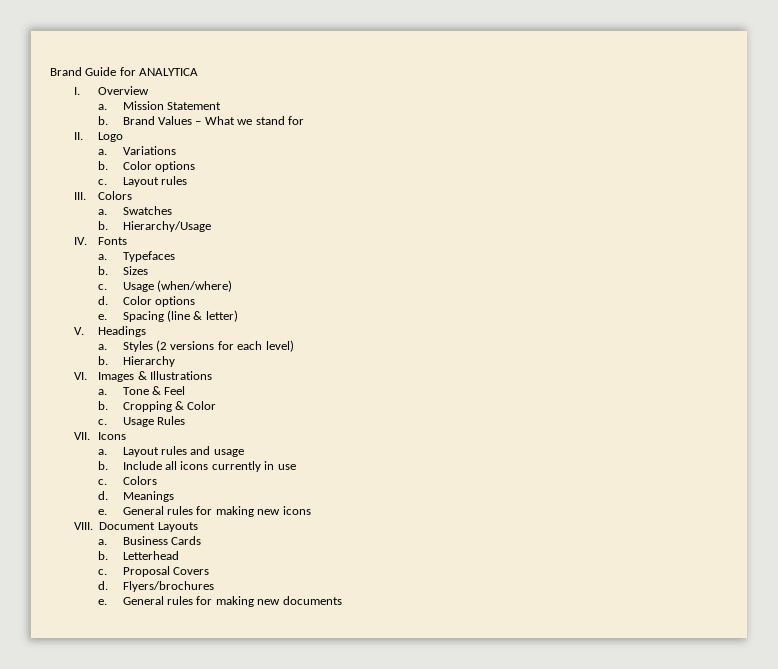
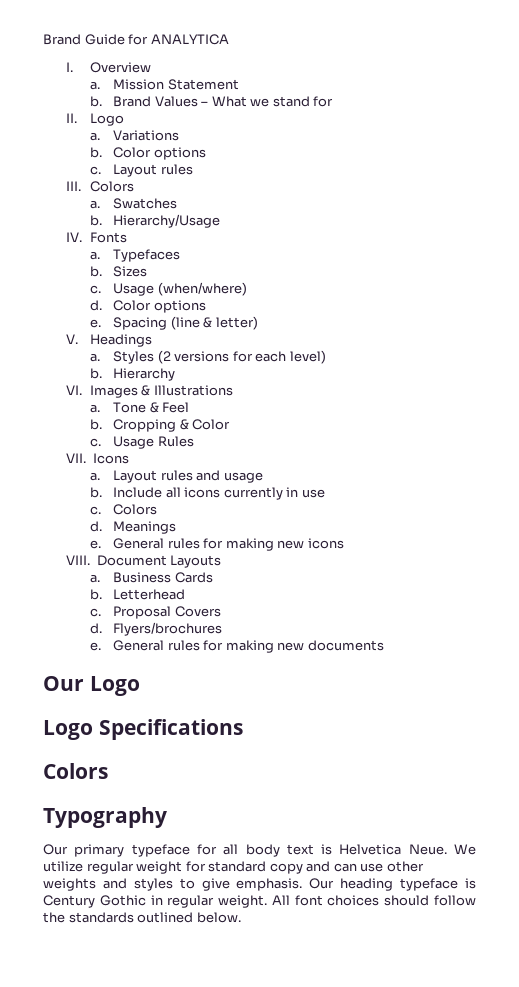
+ Our Logo
+ Logo Specifications
+ Colors
+ Typography
+ Our primary typeface for all body text is Helvetica Neue. We utilize regular weight for standard copy and can use other weights and styles to give emphasis. Our heading typeface is Century Gothic in regular weight. All font choices should follow the standards outlined below.

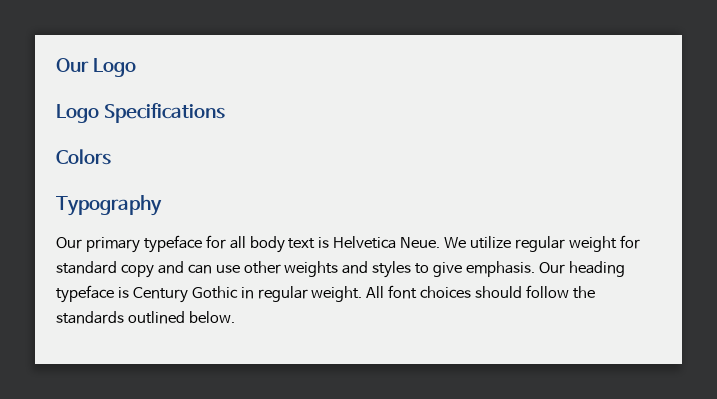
- Brand Guide for ANALYTICA
- I. Overview
- a. Mission Statement
- b. Brand Values – What we stand for
- II. Logo
- a. Variations
- b. Color options
- c. Layout rules
- III. Colors
- a. Swatches
- b. Hierarchy/Usage
- IV. Fonts
- a. Typefaces
- b. Sizes
- c. Usage (when/where)
- d. Color options
- e. Spacing (line & letter)
- V. Headings
- a. Styles (2 versions for each level)
- b. Hierarchy
- VI. Images & Illustrations
- a. Tone & Feel
- b. Cropping & Color
- c. Usage Rules
- VII. Icons
- a. Layout rules and usage
- b. Include all icons currently in use
- c. Colors
- d. Meanings
- e. General rules for making new icons
- VIII. Document Layouts
- a. Business Cards
- b. Letterhead
- c. Proposal Covers
- d. Flyers/brochures
- e. General rules for making new documents

